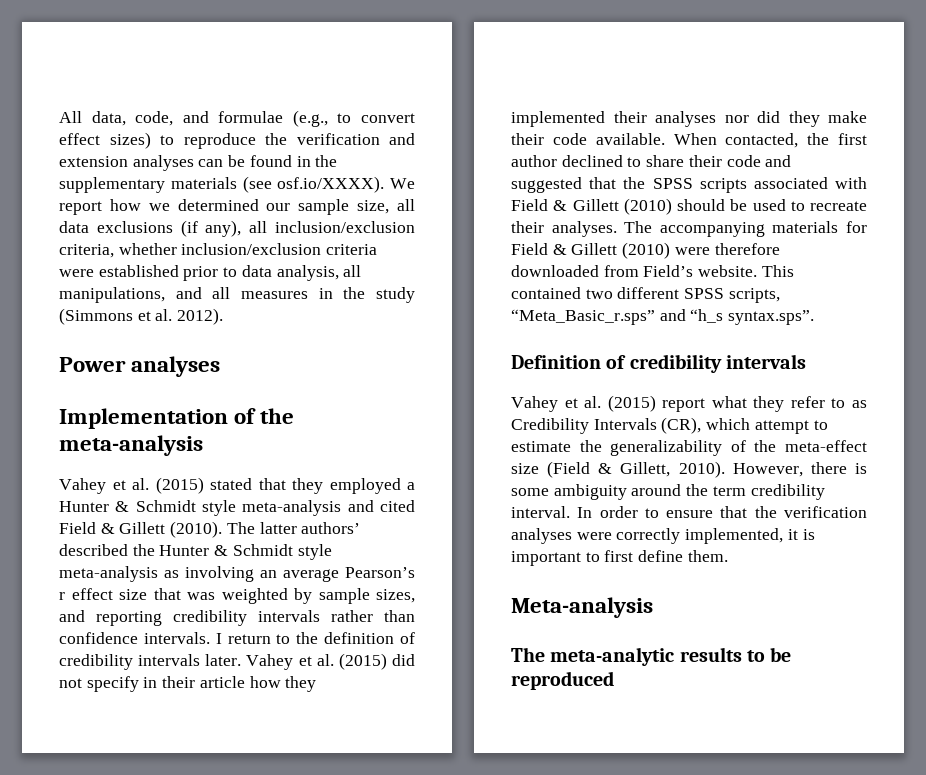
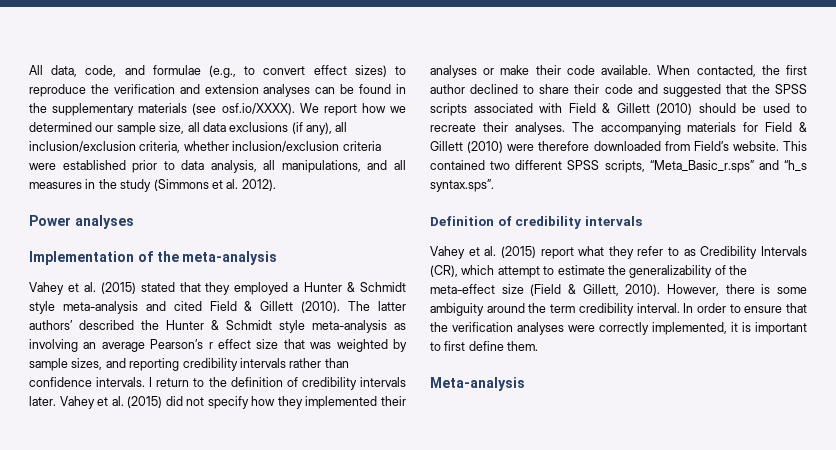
- Vahey et al. (2015) did not specify in their article how they implemented their analyses nor did they make their code available.
+ Vahey et al. (2015) did not specify how they implemented their analyses or make their code available.
- The meta-analytic results to be reproduced

